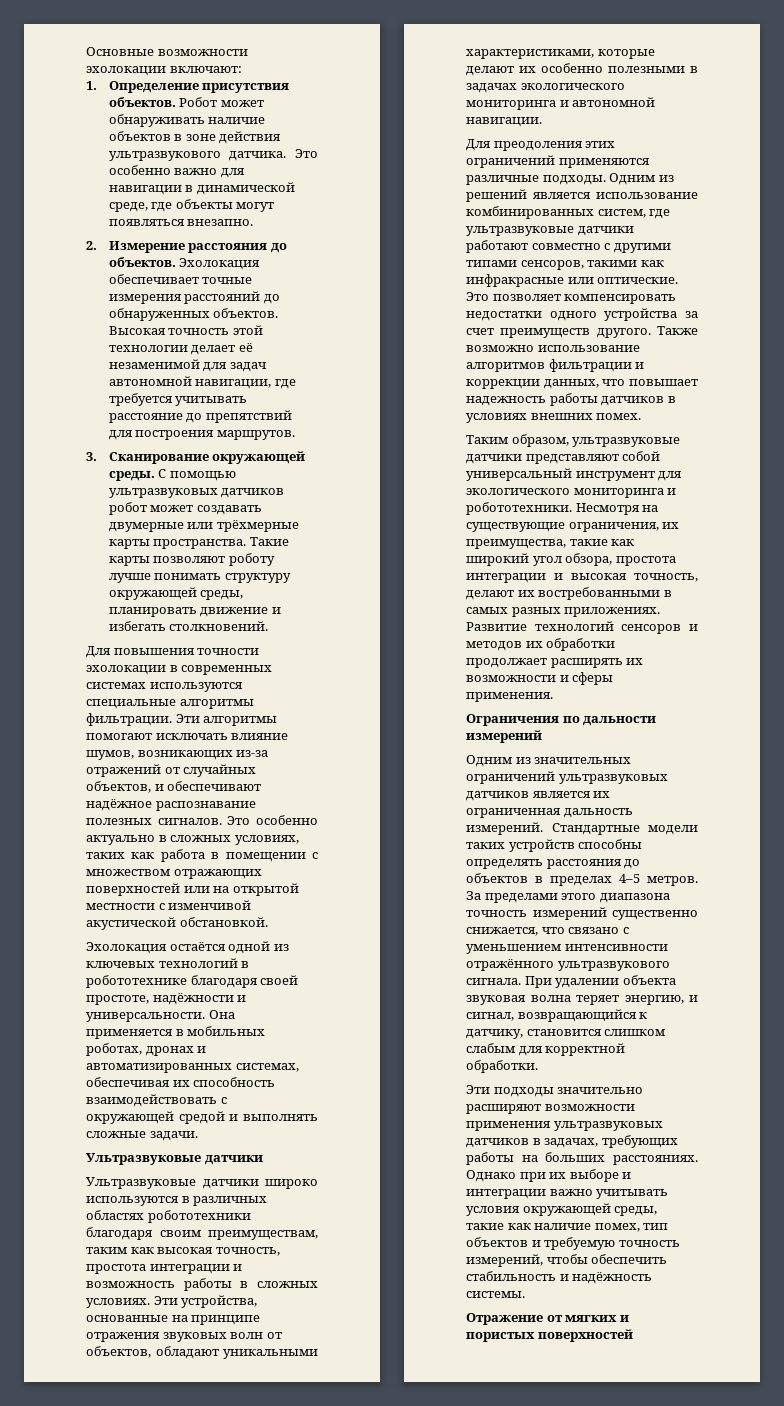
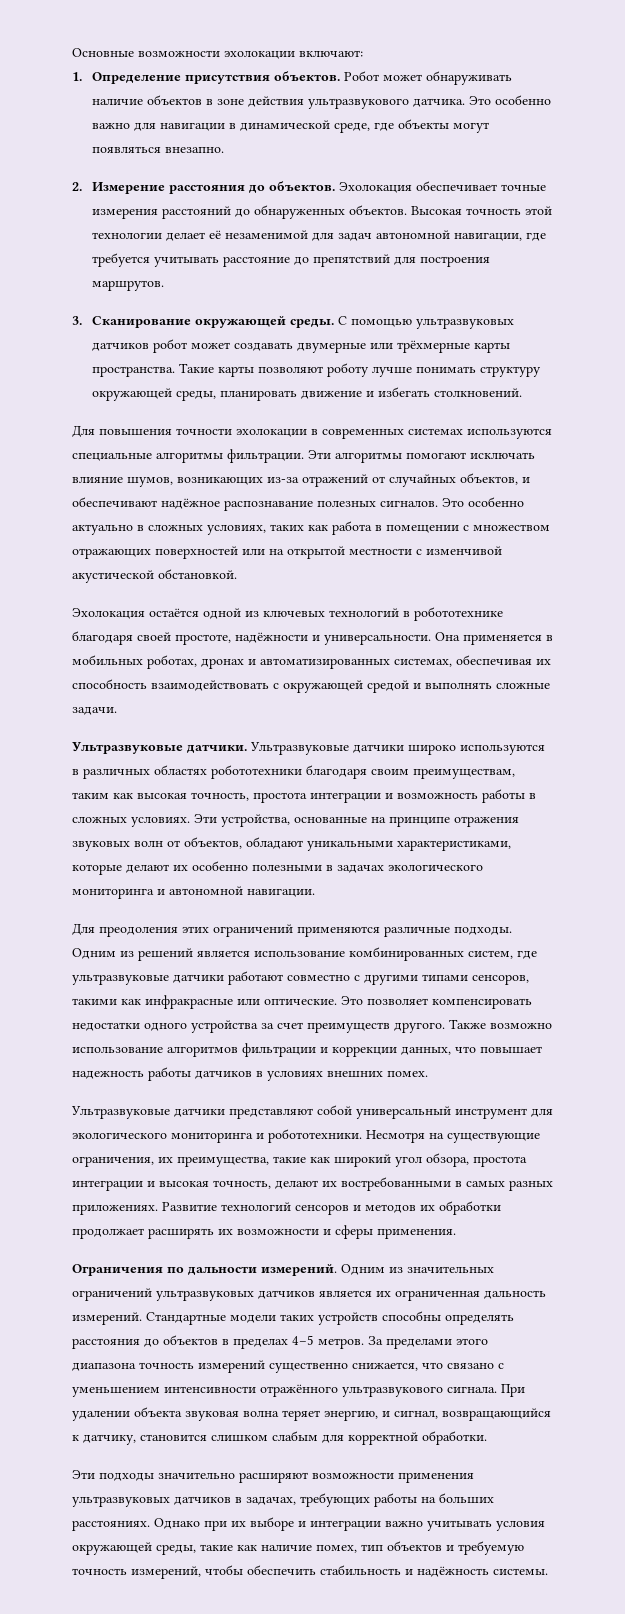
  Она применяется в мобильных роботах, дронах и автоматизированных системах, обеспечивая их способность взаимодействовать с окружающей средой и выполнять сложные задачи.
- Ультразвуковые датчики
- Ультразвуковые датчики широко используются в различных областях робототехники благодаря своим преимуществам, таким как высокая точность, простота интеграции и возможность работы в сложных условиях.
+ Ультразвуковые датчики. Ультразвуковые датчики широко используются в различных областях робототехники благодаря своим преимуществам, таким как высокая точность, простота интеграции и возможность работы в сложных условиях.
- Таким образом, ультразвуковые датчики представляют собой универсальный инструмент для экологического мониторинга и робототехники.
+ Ультразвуковые датчики представляют собой универсальный инструмент для экологического мониторинга и робототехники.
- Ограничения по дальности измерений
- Одним из значительных ограничений ультразвуковых датчиков является их ограниченная дальность измерений.
+ Ограничения по дальности измерений. Одним из значительных ограничений ультразвуковых датчиков является их ограниченная дальность измерений.
- Отражение от мягких и пористых поверхностей

